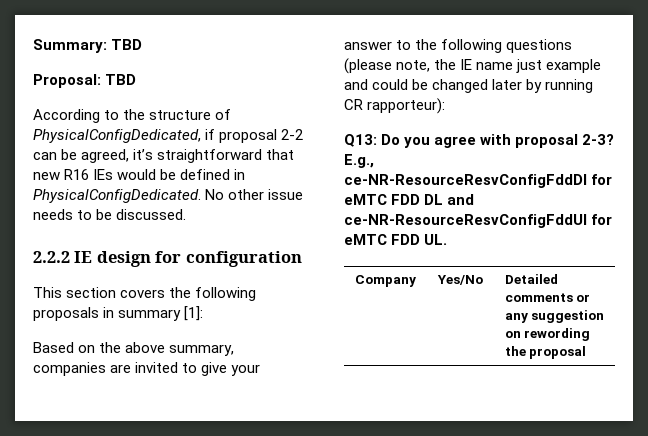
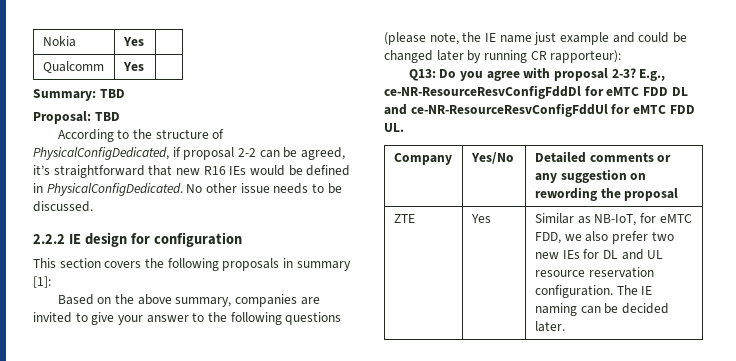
+ Nokia | Yes |
+ Qualcomm | Yes |
+ ZTE | Yes | Similar as NB-IoT, for eMTC FDD, we also prefer two new IEs for DL and UL resource reservation configuration. The IE naming can be decided later.

